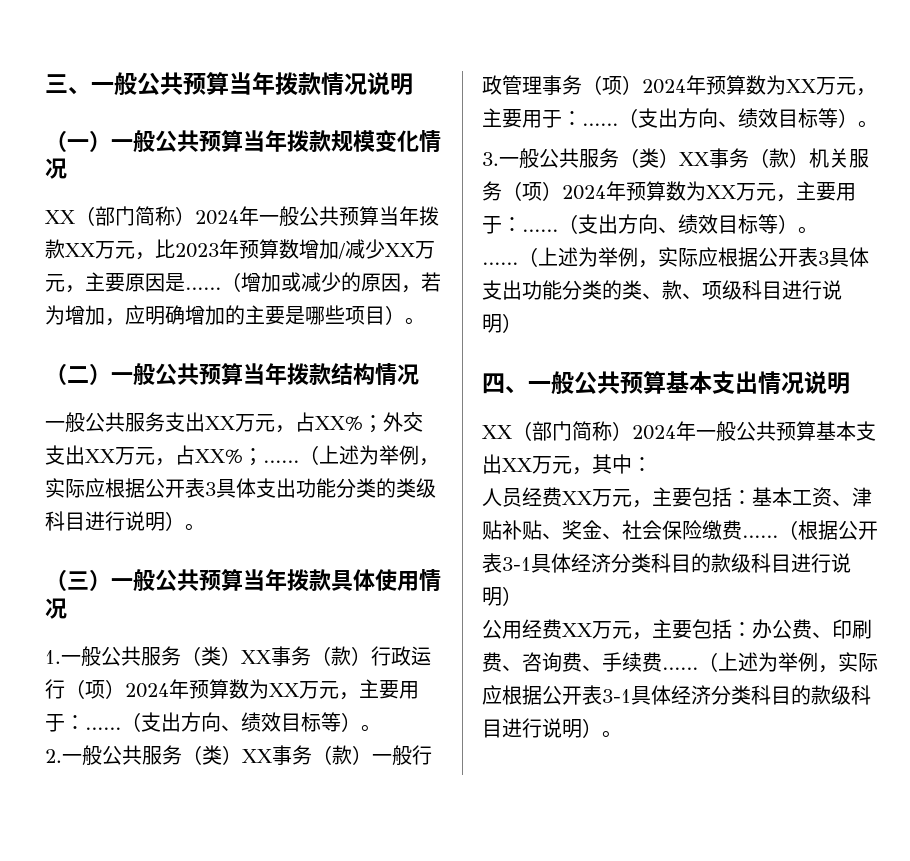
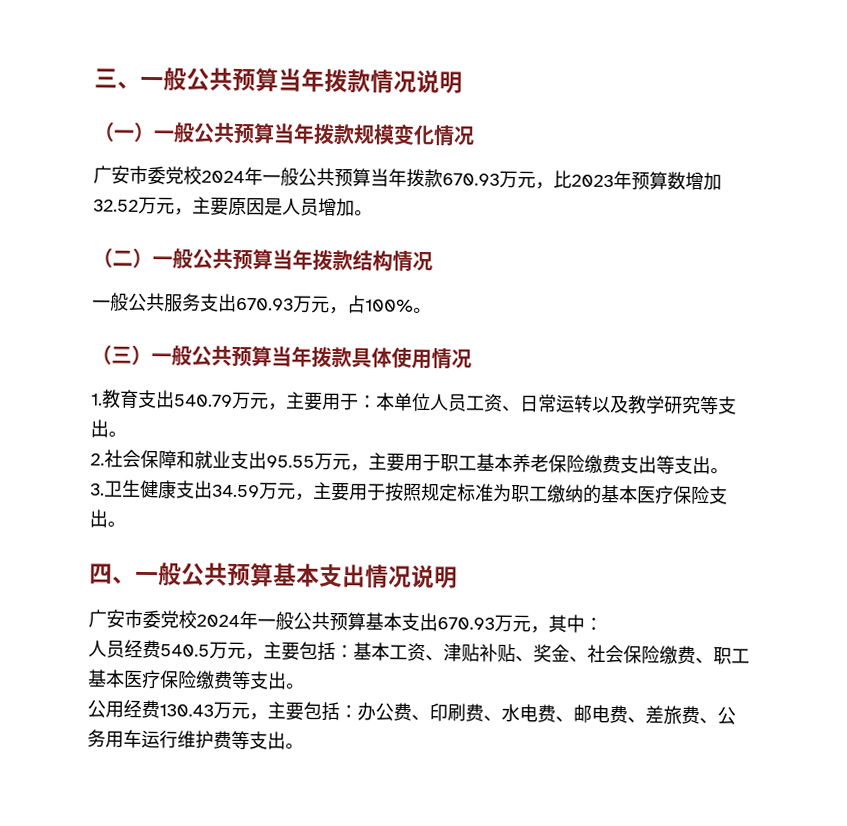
- XX（部门简称）2024年一般公共预算当年拨款XX万元，比2023年预算数增加/减少XX万元，主要原因是……（增加或减少的原因，若为增加，应明确增加的主要是哪些项目）。
+ 广安市委党校2024年一般公共预算当年拨款670.93万元，比2023年预算数增加32.52万元，主要原因是人员增加。
- 一般公共服务支出XX万元，占XX%；外交支出XX万元，占XX%；……（上述为举例，实际应根据公开表3具体支出功能分类的类级科目进行说明）。
+ 一般公共服务支出670.93万元，占100%。
- 1.一般公共服务（类）XX事务（款）行政运行（项）2024年预算数为XX万元，主要用于：……（支出方向、绩效目标等）。
- 2.一般公共服务（类）XX事务（款）一般行政管理事务（项）2024年预算数为XX万元，主要用于：……（支出方向、绩效目标等）。
- 3.一般公共服务（类）XX事务（款）机关服务（项）2024年预算数为XX万元，主要用于：……（支出方向、绩效目标等）。
- ……（上述为举例，实际应根据公开表3具体支出功能分类的类、款、项级科目进行说明）
+ 1.教育支出540.79万元，主要用于：本单位人员工资、日常运转以及教学研究等支出。
+ 2.社会保障和就业支出95.55万元，主要用于职工基本养老保险缴费支出等支出。
+ 3.卫生健康支出34.59万元，主要用于按照规定标准为职工缴纳的基本医疗保险支出。
- XX（部门简称）2024年一般公共预算基本支出XX万元，其中：
+ 广安市委党校2024年一般公共预算基本支出670.93万元，其中：
- 人员经费XX万元，主要包括：基本工资、津贴补贴、奖金、社会保险缴费……（根据公开表3-1具体经济分类科目的款级科目进行说明）
+ 人员经费540.5万元，主要包括：基本工资、津贴补贴、奖金、社会保险缴费、职工基本医疗保险缴费等支出。
- 公用经费XX万元，主要包括：办公费、印刷费、咨询费、手续费……（上述为举例，实际应根据公开表3-1具体经济分类科目的款级科目进行说明）。
+ 公用经费130.43万元，主要包括：办公费、印刷费、水电费、邮电费、差旅费、公务用车运行维护费等支出。

